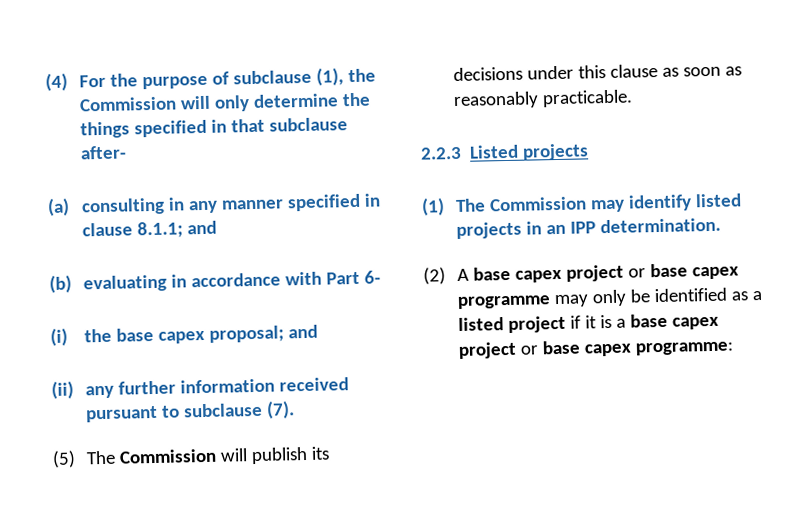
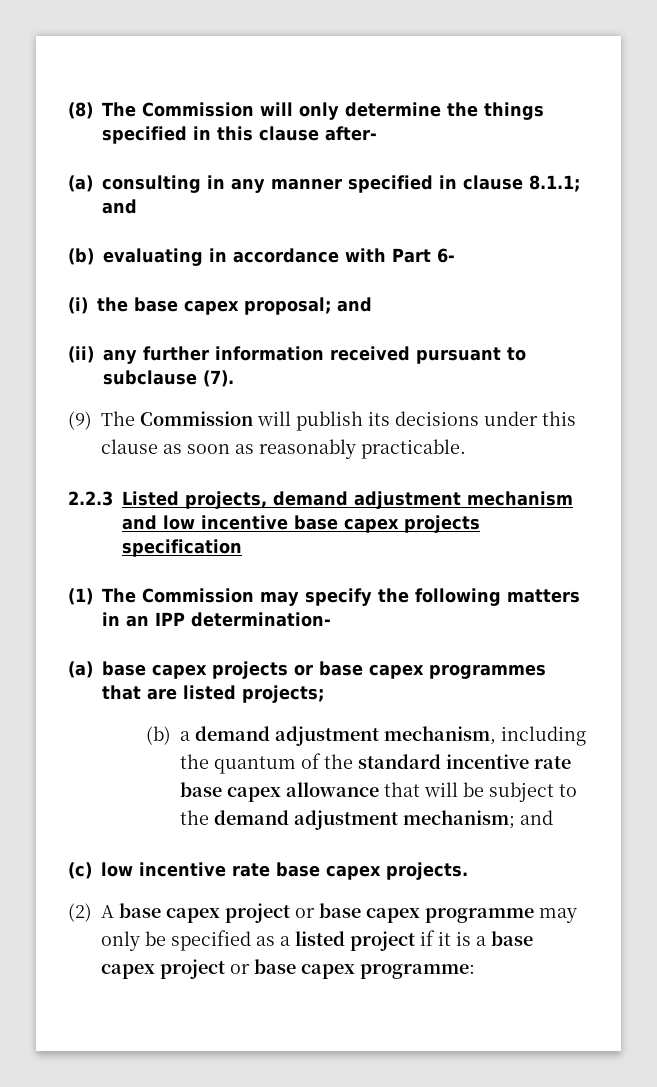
- (4) For the purpose of subclause (1), the Commission will only determine the things specified in that subclause after-
+ (8) The Commission will only determine the things specified in this clause after-
- (5) The Commission will publish its decisions under this clause as soon as reasonably practicable.
+ (9) The Commission will publish its decisions under this clause as soon as reasonably practicable.
- 2.2.3 Listed projects
+ 2.2.3 Listed projects, demand adjustment mechanism and low incentive base capex projects specification
- (1) The Commission may identify listed projects in an IPP determination.
+ (1) The Commission may specify the following matters in an IPP determination-
+ (a) base capex projects or base capex programmes that are listed projects;
+ (b) a demand adjustment mechanism, including the quantum of the standard incentive rate base capex allowance that will be subject to the demand adjustment mechanism; and
+ (c) low incentive rate base capex projects.
- (2) A base capex project or base capex programme may only be identified as a listed project if it is a base capex project or base capex programme:
+ (2) A base capex project or base capex programme may only be specified as a listed project if it is a base capex project or base capex programme:

